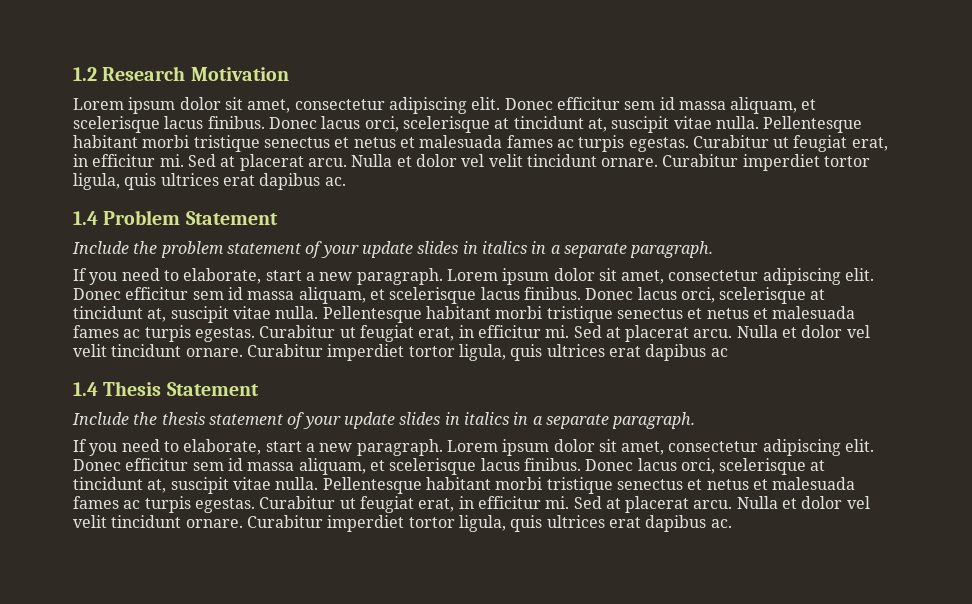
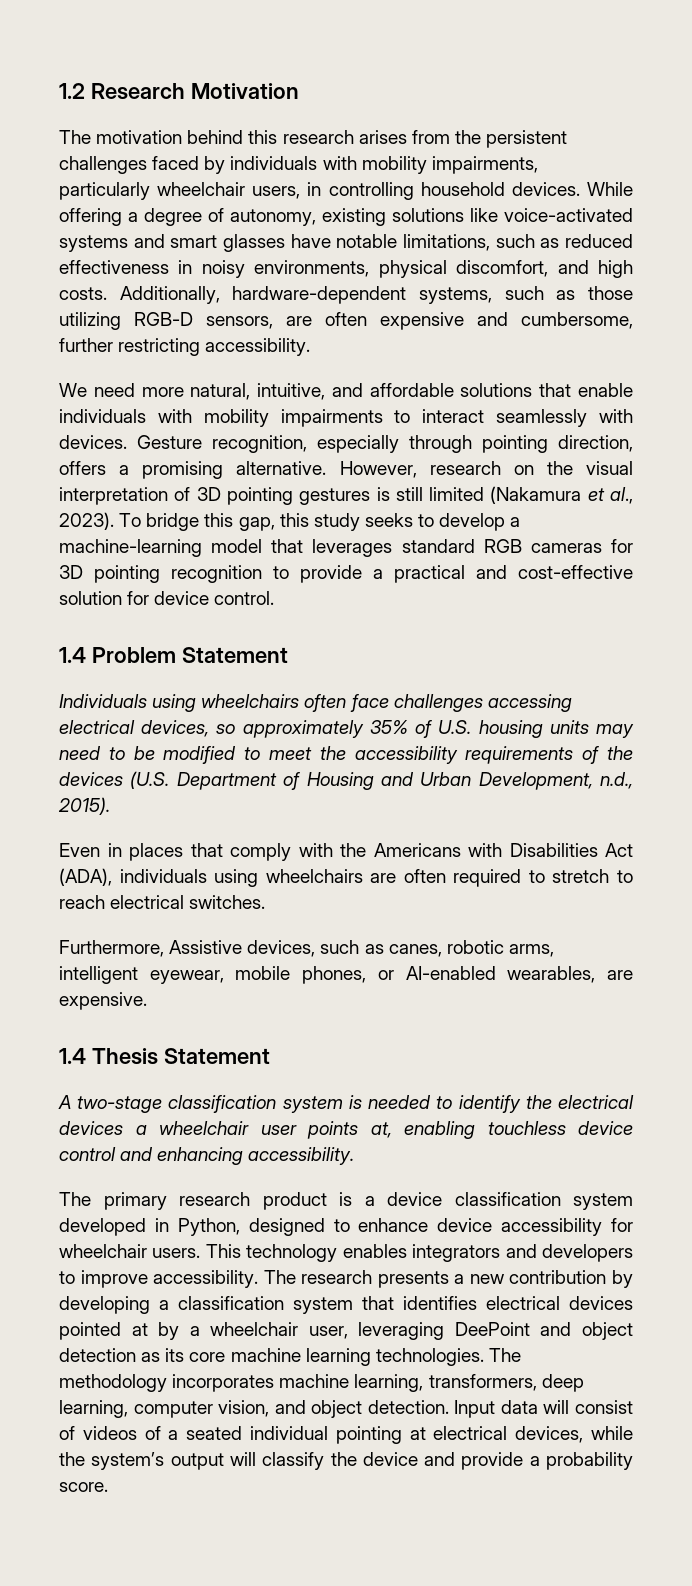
  1.2 Research Motivation
- Lorem ipsum dolor sit amet, consectetur adipiscing elit. Donec efficitur sem id massa aliquam, et scelerisque lacus finibus. Donec lacus orci, scelerisque at tincidunt at, suscipit vitae nulla. Pellentesque habitant morbi tristique senectus et netus et malesuada fames ac turpis egestas. Curabitur ut feugiat erat, in efficitur mi. Sed at placerat arcu. Nulla et dolor vel velit tincidunt ornare. Curabitur imperdiet tortor ligula, quis ultrices erat dapibus ac.
+ The motivation behind this research arises from the persistent challenges faced by individuals with mobility impairments, particularly wheelchair users, in controlling household devices. While offering a degree of autonomy, existing solutions like voice-activated systems and smart glasses have notable limitations, such as reduced effectiveness in noisy environments, physical discomfort, and high costs. Additionally, hardware-dependent systems, such as those utilizing RGB-D sensors, are often expensive and cumbersome, further restricting accessibility.
+ We need more natural, intuitive, and affordable solutions that enable individuals with mobility impairments to interact seamlessly with devices. Gesture recognition, especially through pointing direction, offers a promising alternative. However, research on the visual interpretation of 3D pointing gestures is still limited (Nakamura et al., 2023). To bridge this gap, this study seeks to develop a machine-learning model that leverages standard RGB cameras for 3D pointing recognition to provide a practical and cost-effective solution for device control.
  1.4 Problem Statement
- Include the problem statement of your update slides in italics in a separate paragraph.
- If you need to elaborate, start a new paragraph. Lorem ipsum dolor sit amet, consectetur adipiscing elit. Donec efficitur sem id massa aliquam, et scelerisque lacus finibus. Donec lacus orci, scelerisque at tincidunt at, suscipit vitae nulla. Pellentesque habitant morbi tristique senectus et netus et malesuada fames ac turpis egestas. Curabitur ut feugiat erat, in efficitur mi. Sed at placerat arcu. Nulla et dolor vel velit tincidunt ornare. Curabitur imperdiet tortor ligula, quis ultrices erat dapibus ac
+ Individuals using wheelchairs often face challenges accessing electrical devices, so approximately 35% of U.S. housing units may need to be modified to meet the accessibility requirements of the devices (U.S. Department of Housing and Urban Development, n.d., 2015).
+ Even in places that comply with the Americans with Disabilities Act (ADA), individuals using wheelchairs are often required to stretch to reach electrical switches.
+ Furthermore, Assistive devices, such as canes, robotic arms, intelligent eyewear, mobile phones, or AI-enabled wearables, are expensive.
  1.4 Thesis Statement
- Include the thesis statement of your update slides in italics in a separate paragraph.
- If you need to elaborate, start a new paragraph. Lorem ipsum dolor sit amet, consectetur adipiscing elit. Donec efficitur sem id massa aliquam, et scelerisque lacus finibus. Donec lacus orci, scelerisque at tincidunt at, suscipit vitae nulla. Pellentesque habitant morbi tristique senectus et netus et malesuada fames ac turpis egestas. Curabitur ut feugiat erat, in efficitur mi. Sed at placerat arcu. Nulla et dolor vel velit tincidunt ornare. Curabitur imperdiet tortor ligula, quis ultrices erat dapibus ac.
+ A two-stage classification system is needed to identify the electrical devices a wheelchair user points at, enabling touchless device control and enhancing accessibility.
+ The primary research product is a device classification system developed in Python, designed to enhance device accessibility for wheelchair users. This technology enables integrators and developers to improve accessibility. The research presents a new contribution by developing a classification system that identifies electrical devices pointed at by a wheelchair user, leveraging DeePoint and object detection as its core machine learning technologies. The methodology incorporates machine learning, transformers, deep learning, computer vision, and object detection. Input data will consist of videos of a seated individual pointing at electrical devices, while the system’s output will classify the device and provide a probability score.

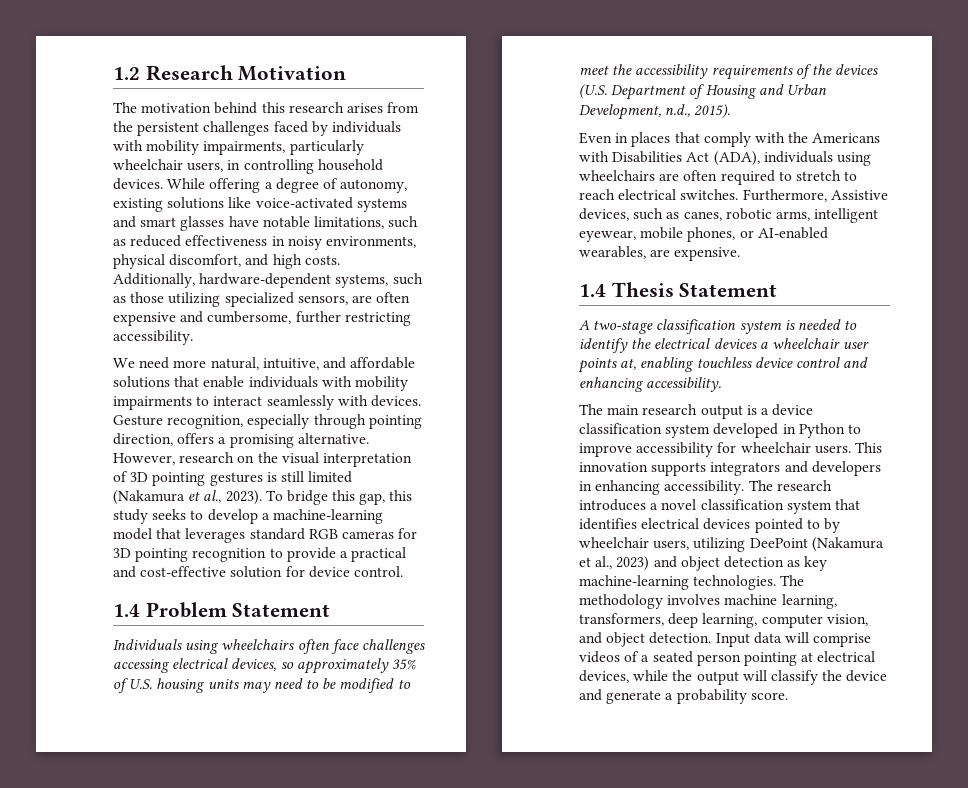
- Additionally, hardware-dependent systems, such as those utilizing RGB-D sensors, are often expensive and cumbersome, further restricting accessibility.
+ Additionally, hardware-dependent systems, such as those utilizing specialized sensors, are often expensive and cumbersome, further restricting accessibility.
- Even in places that comply with the Americans with Disabilities Act (ADA), individuals using wheelchairs are often required to stretch to reach electrical switches.
- Furthermore, Assistive devices, such as canes, robotic arms, intelligent eyewear, mobile phones, or AI-enabled wearables, are expensive.
+ Even in places that comply with the Americans with Disabilities Act (ADA), individuals using wheelchairs are often required to stretch to reach electrical switches. Furthermore, Assistive devices, such as canes, robotic arms, intelligent eyewear, mobile phones, or AI-enabled wearables, are expensive.
- The primary research product is a device classification system developed in Python, designed to enhance device accessibility for wheelchair users.
+ The main research output is a device classification system developed in Python to improve accessibility for wheelchair users.
- This technology enables integrators and developers to improve accessibility.
+ This innovation supports integrators and developers in enhancing accessibility.
- The research presents a new contribution by developing a classification system that identifies electrical devices pointed at by a wheelchair user, leveraging DeePoint and object detection as its core machine learning technologies.
+ The research introduces a novel classification system that identifies electrical devices pointed to by wheelchair users, utilizing DeePoint (Nakamura et al., 2023) and object detection as key machine-learning technologies.
- The methodology incorporates machine learning, transformers, deep learning, computer vision, and object detection.
+ The methodology involves machine learning, transformers, deep learning, computer vision, and object detection.
- Input data will consist of videos of a seated individual pointing at electrical devices, while the system’s output will classify the device and provide a probability score.
+ Input data will comprise videos of a seated person pointing at electrical devices, while the output will classify the device and generate a probability score.

